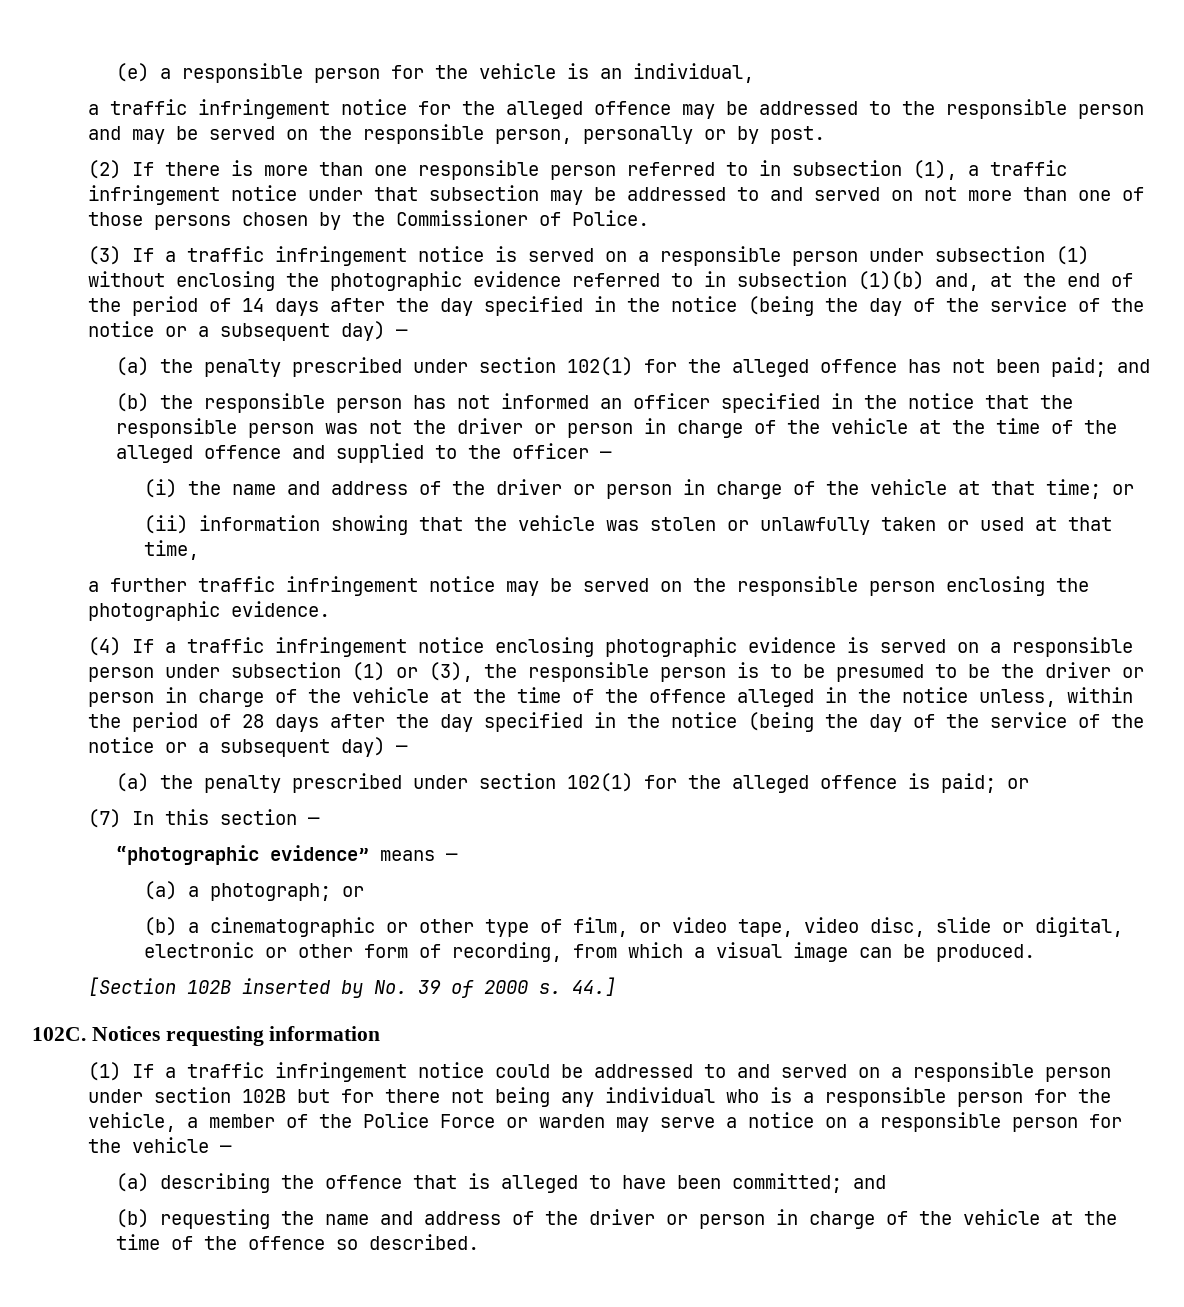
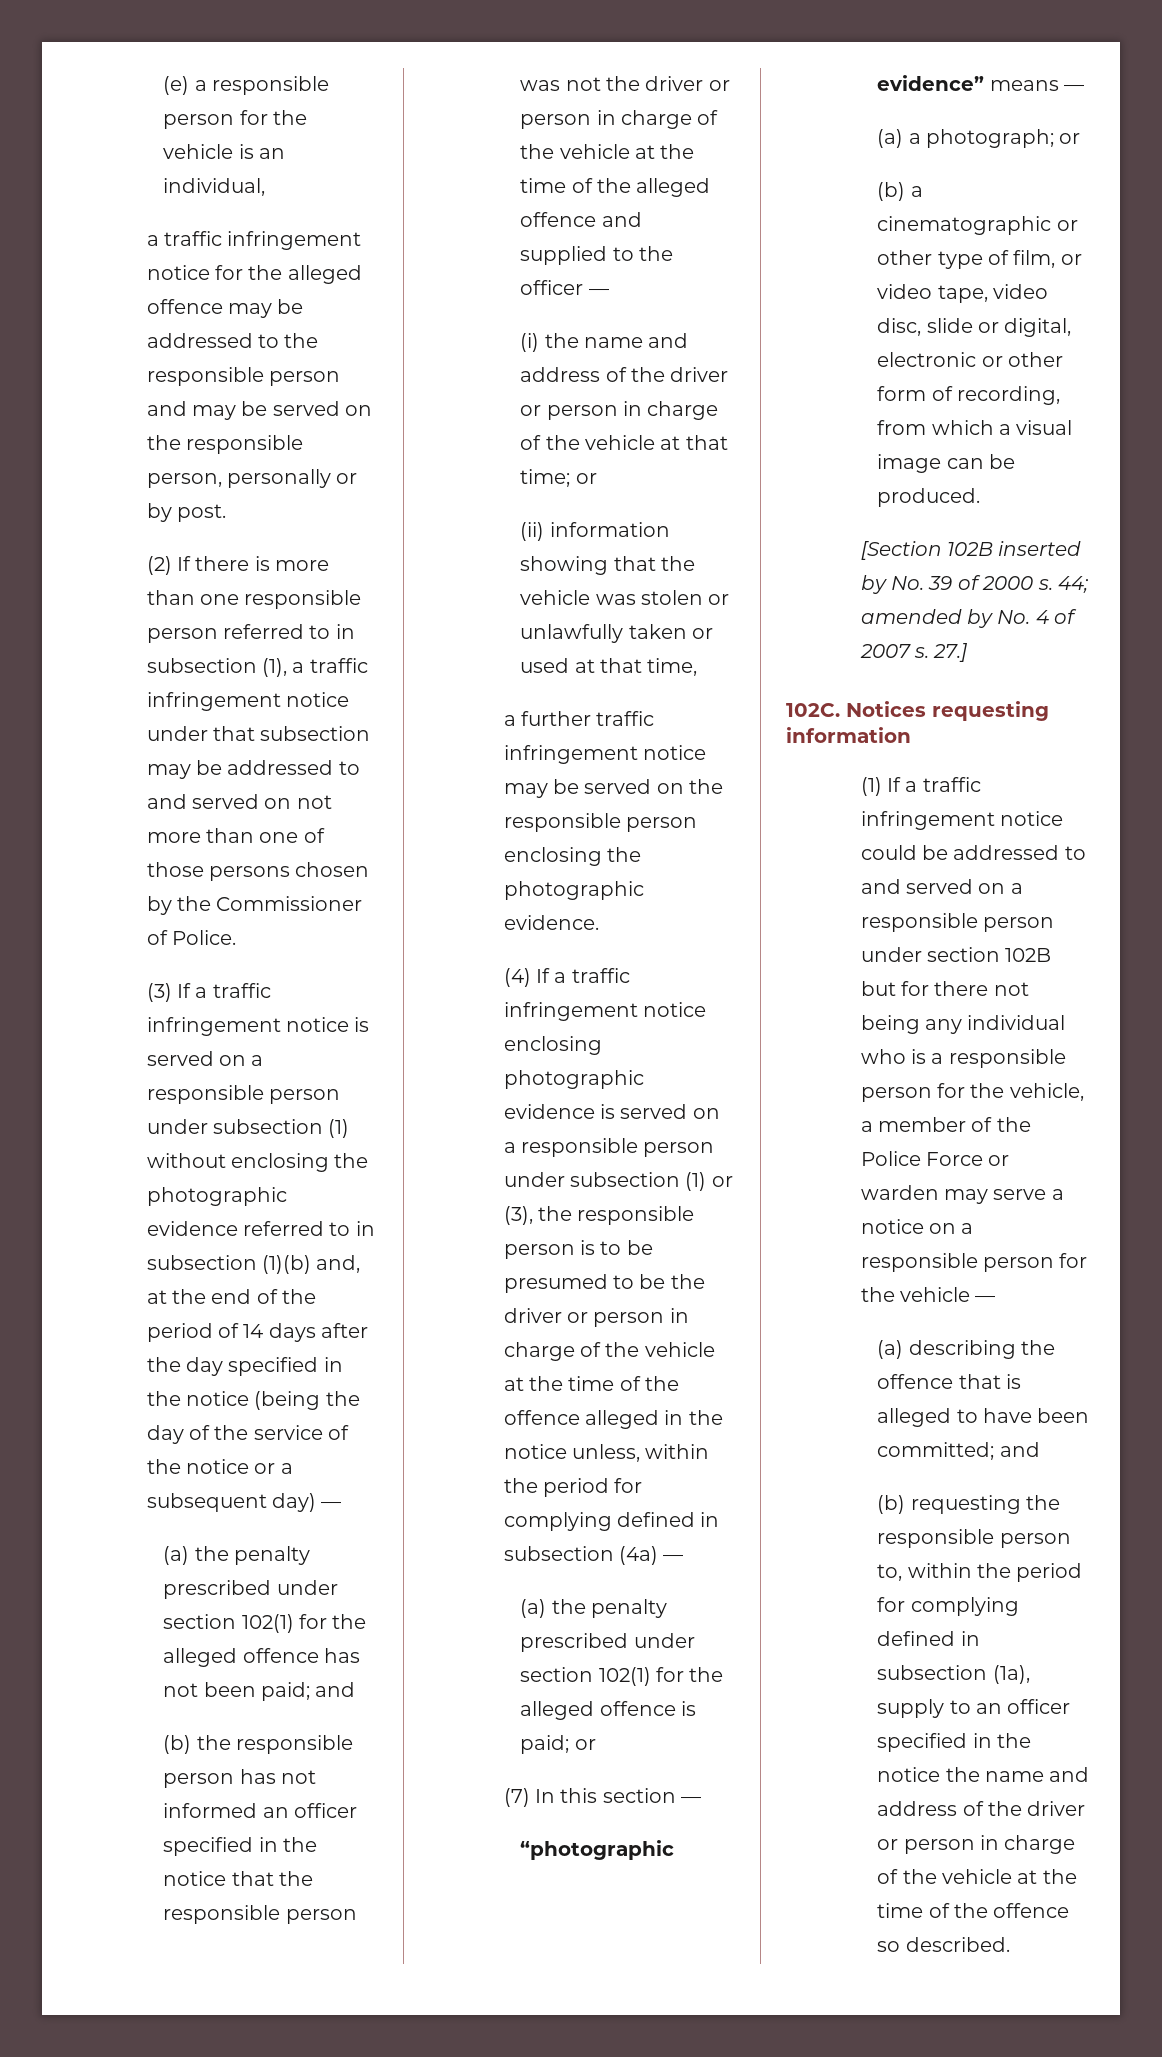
- (4) If a traffic infringement notice enclosing photographic evidence is served on a responsible person under subsection (1) or (3), the responsible person is to be presumed to be the driver or person in charge of the vehicle at the time of the offence alleged in the notice unless, within the period of 28 days after the day specified in the notice (being the day of the service of the notice or a subsequent day) —
+ (4) If a traffic infringement notice enclosing photographic evidence is served on a responsible person under subsection (1) or (3), the responsible person is to be presumed to be the driver or person in charge of the vehicle at the time of the offence alleged in the notice unless, within the period for complying defined in subsection (4a) —
- 44.]
+ 44; amended by No. 4 of 2007 s. 27.]
- (b) requesting the name and address of the driver or person in charge of the vehicle at the time of the offence so described.
+ (b) requesting the responsible person to, within the period for complying defined in subsection (1a), supply to an officer specified in the notice the name and address of the driver or person in charge of the vehicle at the time of the offence so described.

